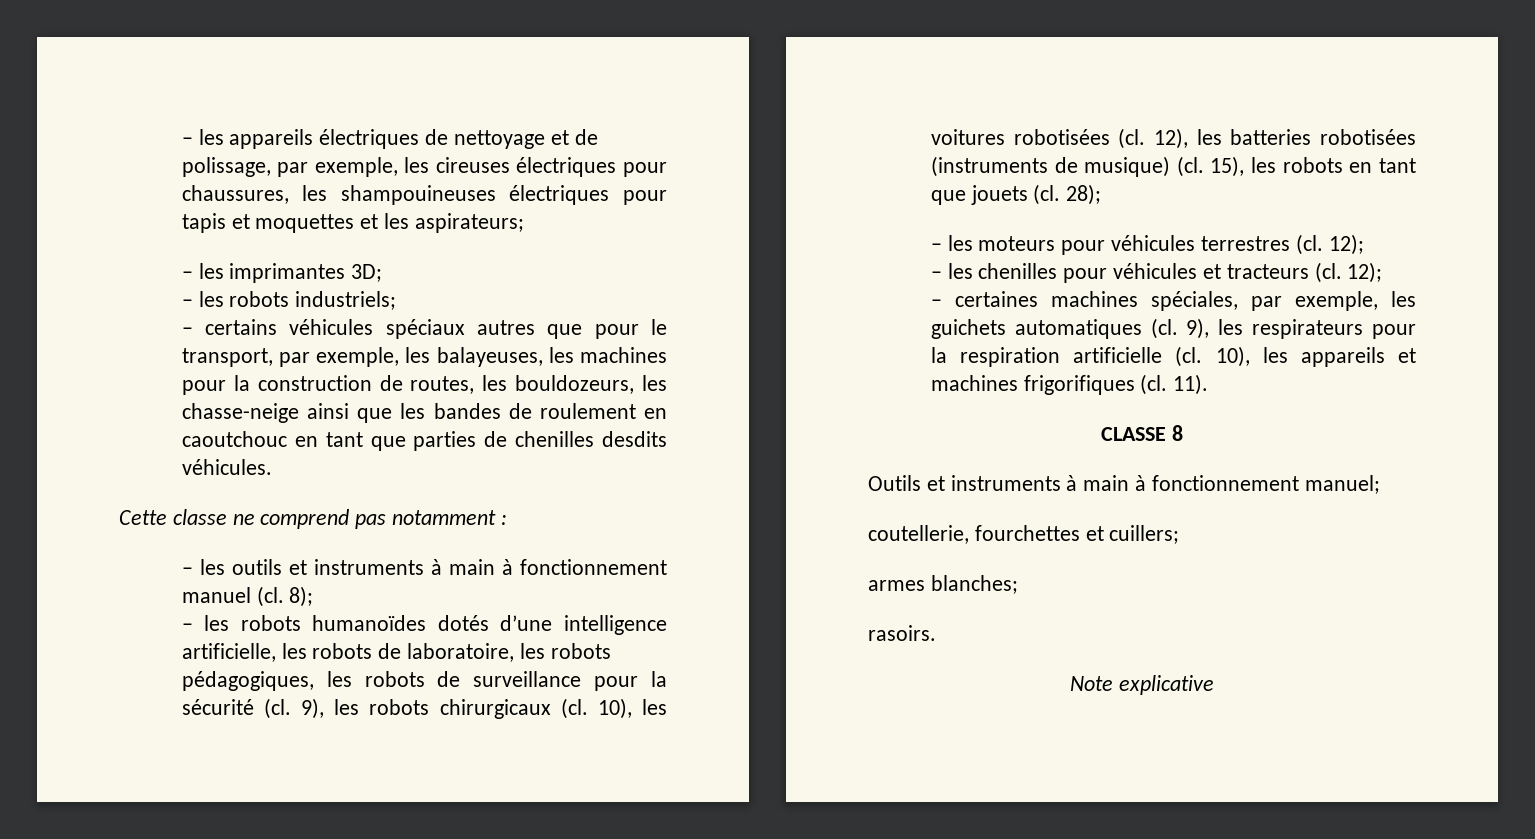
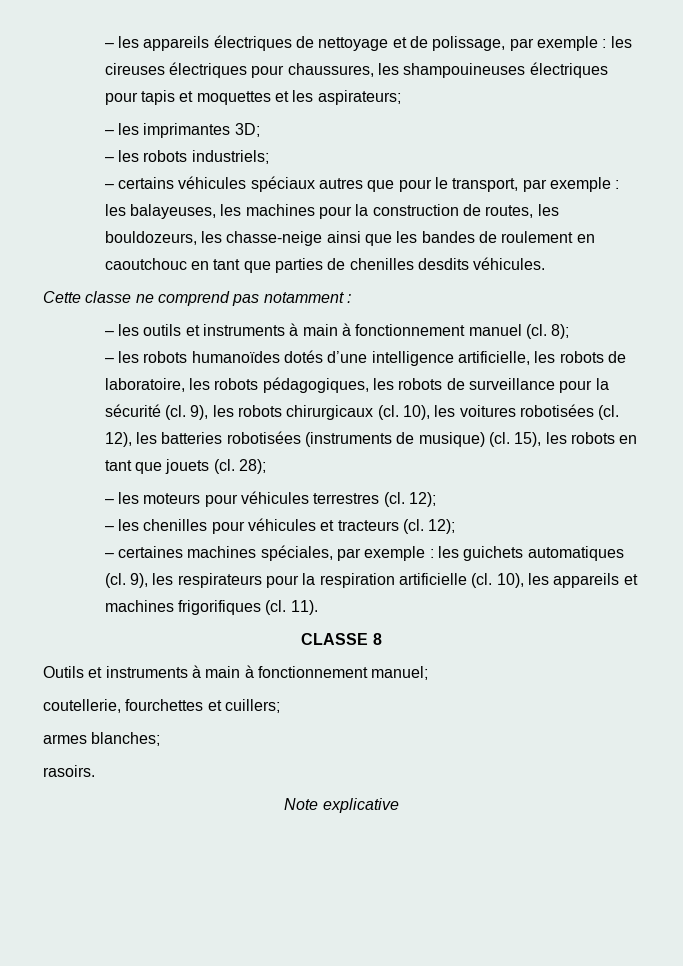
- – les appareils électriques de nettoyage et de polissage, par exemple, les cireuses électriques pour chaussures, les shampouineuses électriques pour tapis et moquettes et les aspirateurs;
+ – les appareils électriques de nettoyage et de polissage, par exemple : les cireuses électriques pour chaussures, les shampouineuses électriques pour tapis et moquettes et les aspirateurs;
- – certains véhicules spéciaux autres que pour le transport, par exemple, les balayeuses, les machines pour la construction de routes, les bouldozeurs, les chasse-neige ainsi que les bandes de roulement en caoutchouc en tant que parties de chenilles desdits véhicules.
+ – certains véhicules spéciaux autres que pour le transport, par exemple : les balayeuses, les machines pour la construction de routes, les bouldozeurs, les chasse-neige ainsi que les bandes de roulement en caoutchouc en tant que parties de chenilles desdits véhicules.
- – certaines machines spéciales, par exemple, les guichets automatiques (cl.
+ – certaines machines spéciales, par exemple : les guichets automatiques (cl.

